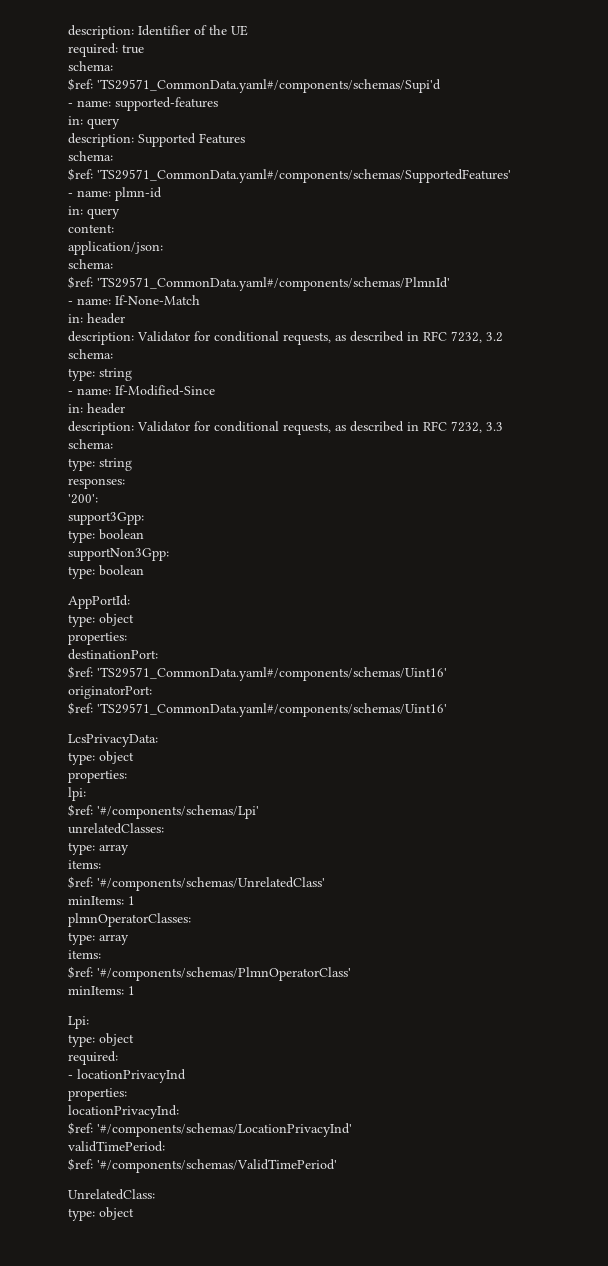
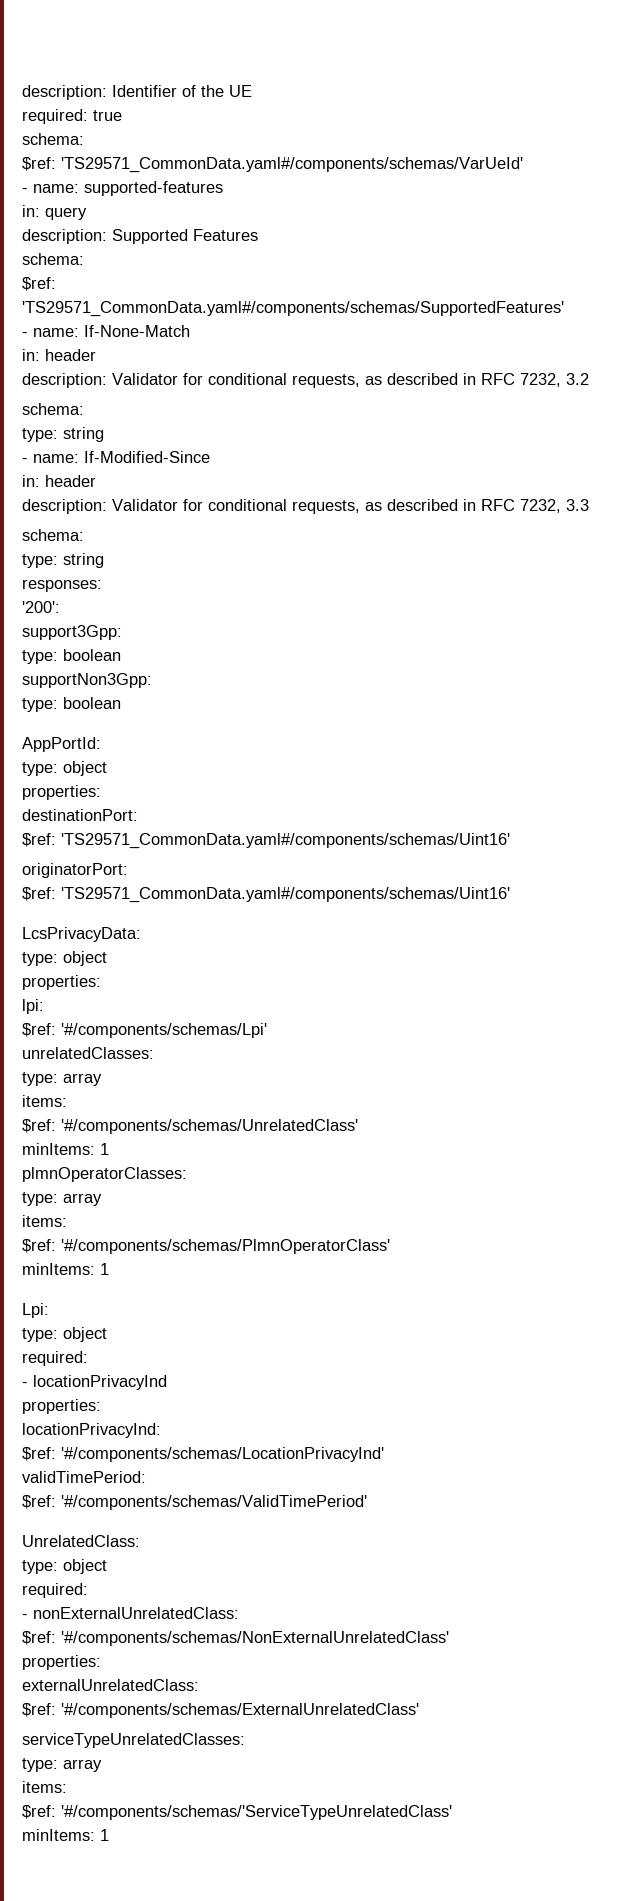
- $ref: 'TS29571_CommonData.yaml#/components/schemas/Supi'd
+ $ref: 'TS29571_CommonData.yaml#/components/schemas/VarUeId'
- - name: plmn-id
- in: query
- content:
- application/json:
- schema:
- $ref: 'TS29571_CommonData.yaml#/components/schemas/PlmnId'
  UnrelatedClass:
  type: object
+ required:
+ - nonExternalUnrelatedClass:
+ $ref: '#/components/schemas/NonExternalUnrelatedClass'
+ properties:
+ externalUnrelatedClass:
+ $ref: '#/components/schemas/ExternalUnrelatedClass'
+ serviceTypeUnrelatedClasses:
+ type: array
+ items:
+ $ref: '#/components/schemas/'ServiceTypeUnrelatedClass'
+ minItems: 1

